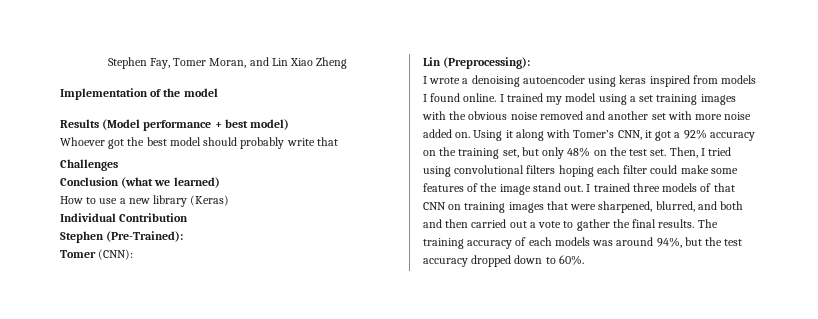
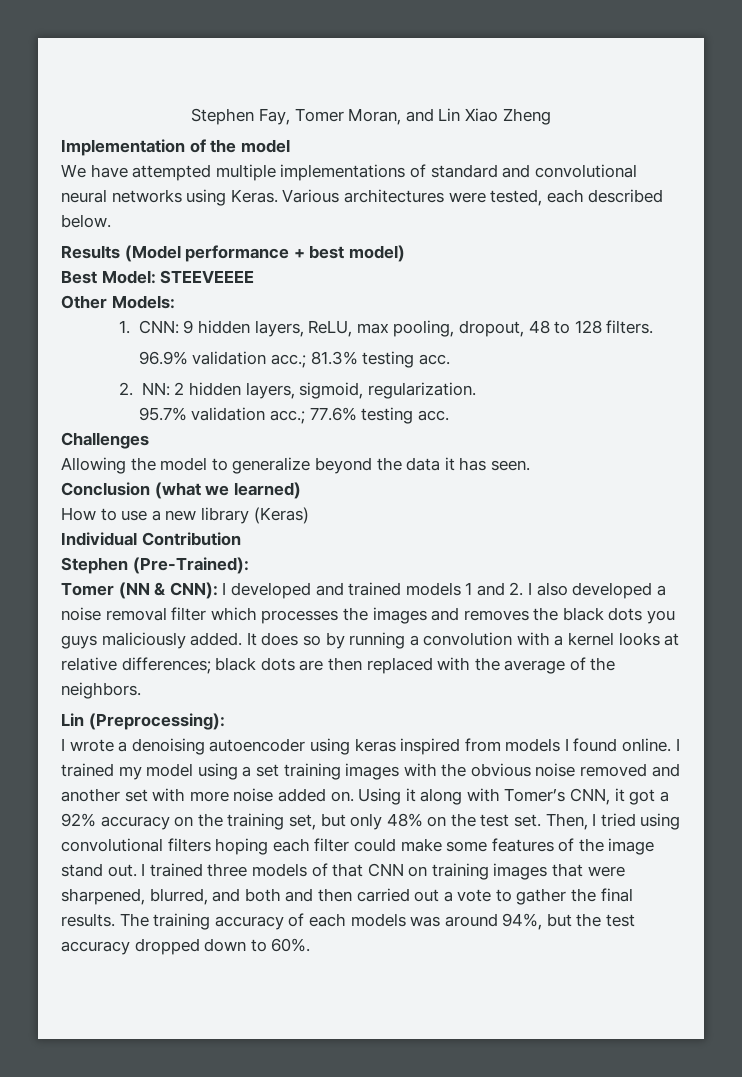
+ We have attempted multiple implementations of standard and convolutional neural networks using Keras. Various architectures were tested, each described below.
- Whoever got the best model should probably write that
+ Best Model: STEEVEEEE
+ Other Models:
+ 1. CNN: 9 hidden layers, ReLU, max pooling, dropout, 48 to 128 filters.
+ 96.9% validation acc.; 81.3% testing acc.
+ 2. NN: 2 hidden layers, sigmoid, regularization.
+ 95.7% validation acc.; 77.6% testing acc.
  Challenges
+ Allowing the model to generalize beyond the data it has seen.
- Tomer (CNN):
+ Tomer (NN & CNN): I developed and trained models 1 and 2. I also developed a noise removal filter which processes the images and removes the black dots you guys maliciously added. It does so by running a convolution with a kernel looks at relative differences; black dots are then replaced with the average of the neighbors.

